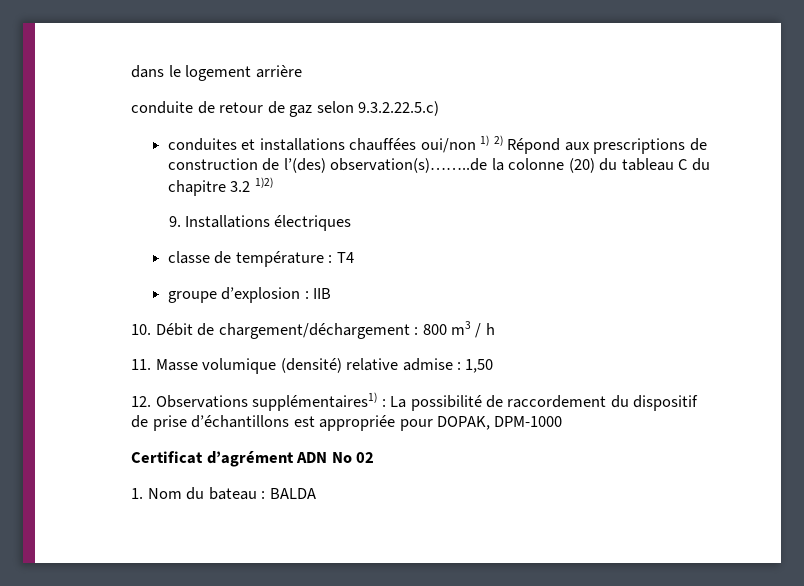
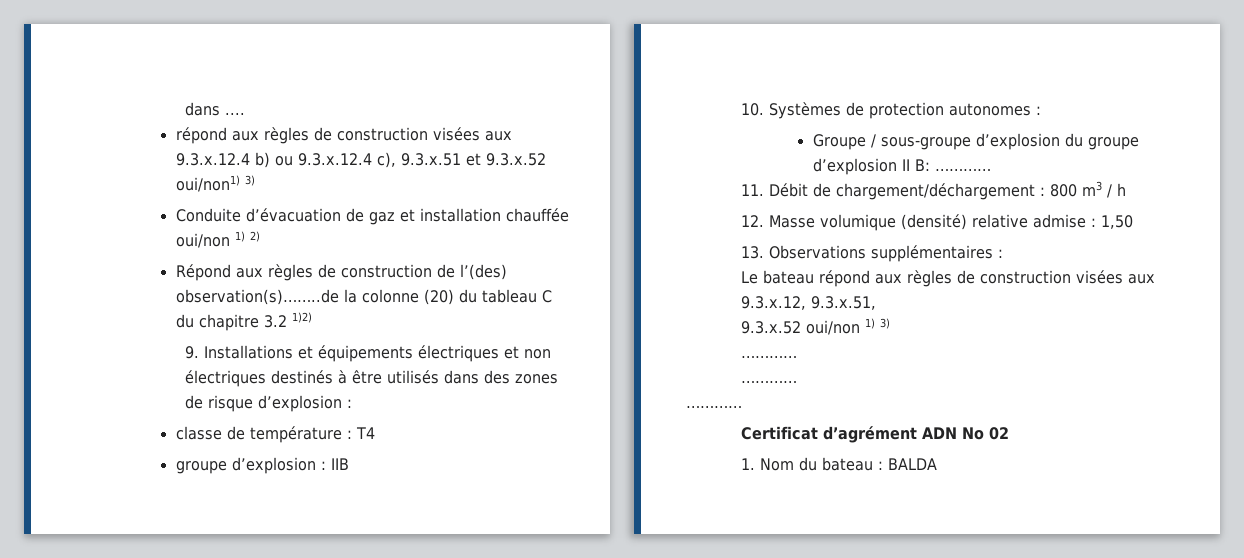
- dans le logement arrière
- conduite de retour de gaz selon 9.3.2.22.5.c)
- conduites et installations chauffées oui/non 1) 2) Répond aux prescriptions de construction de l’(des) observation(s)……..de la colonne (20) du tableau C du chapitre 3.2 1)2)
+ dans ....
+ répond aux règles de construction visées aux 9.3.x.12.4 b) ou 9.3.x.12.4 c), 9.3.x.51 et 9.3.x.52 oui/non1) 3)
+ Conduite d’évacuation de gaz et installation chauffée oui/non 1) 2)
+ Répond aux règles de construction de l’(des) observation(s)……..de la colonne (20) du tableau C du chapitre 3.2 1)2)
- 9. Installations électriques
+ 9. Installations et équipements électriques et non électriques destinés à être utilisés dans des zones de risque d’explosion :
- 10. Débit de chargement/déchargement : 800 m3 / h
+ 10. Systèmes de protection autonomes :
+ Groupe / sous-groupe d’explosion du groupe d’explosion II B: …………
+ 11. Débit de chargement/déchargement : 800 m3 / h
- 11. Masse volumique (densité) relative admise : 1,50
+ 12. Masse volumique (densité) relative admise : 1,50
- 12. Observations supplémentaires1) : La possibilité de raccordement du dispositif de prise d’échantillons est appropriée pour DOPAK, DPM-1000
+ 13. Observations supplémentaires :
+ Le bateau répond aux règles de construction visées aux 9.3.x.12, 9.3.x.51,
+ 9.3.x.52 oui/non 1) 3)
+ …………
+ …………
+ …………

